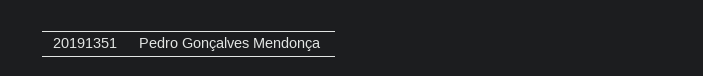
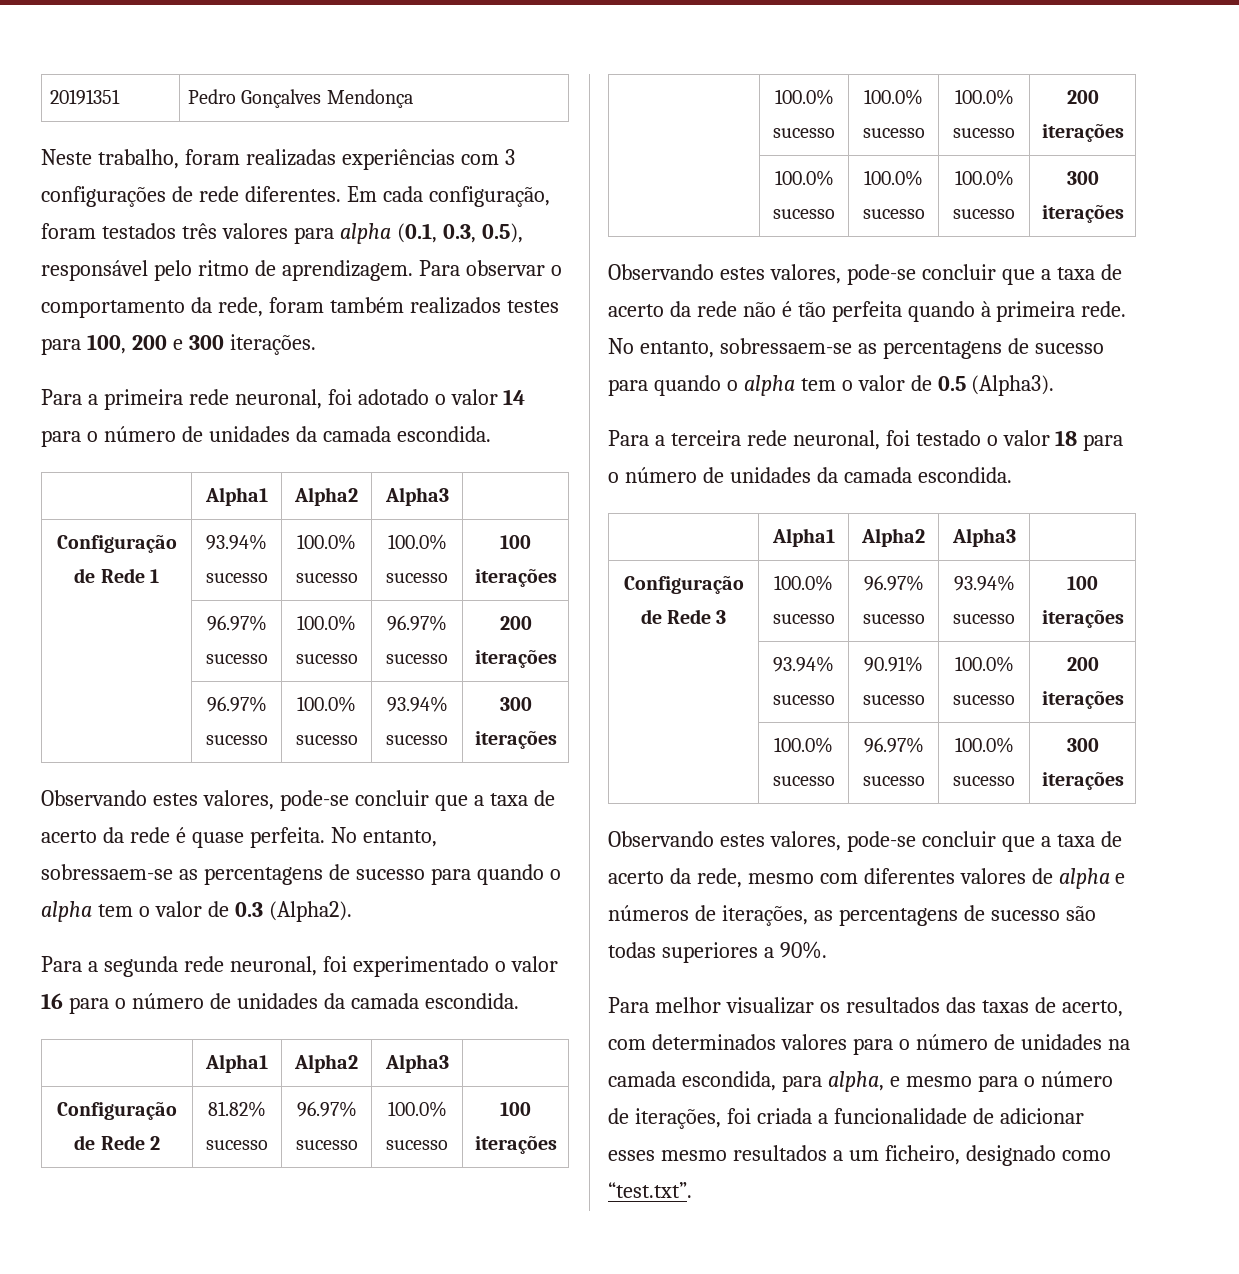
+ Neste trabalho, foram realizadas experiências com 3 configurações de rede diferentes. Em cada configuração, foram testados três valores para alpha (0.1, 0.3, 0.5), responsável pelo ritmo de aprendizagem. Para observar o comportamento da rede, foram também realizados testes para 100, 200 e 300 iterações.
+ Para a primeira rede neuronal, foi adotado o valor 14 para o número de unidades da camada escondida.
+ | Alpha1 | Alpha2 | Alpha3 |
+ Configuração de Rede 1 | 93.94% sucesso | 100.0% sucesso | 100.0% sucesso | 100 iterações
+ | 96.97% sucesso | 100.0% sucesso | 96.97% sucesso | 200 iterações
+ | 96.97% sucesso | 100.0% sucesso | 93.94% sucesso | 300 iterações
+ Observando estes valores, pode-se concluir que a taxa de acerto da rede é quase perfeita. No entanto, sobressaem-se as percentagens de sucesso para quando o alpha tem o valor de 0.3 (Alpha2).
+ Para a segunda rede neuronal, foi experimentado o valor 16 para o número de unidades da camada escondida.
+ | Alpha1 | Alpha2 | Alpha3 |
+ Configuração de Rede 2 | 81.82% sucesso | 96.97% sucesso | 100.0% sucesso | 100 iterações
+ | 100.0% sucesso | 100.0% sucesso | 100.0% sucesso | 200 iterações
+ | 100.0% sucesso | 100.0% sucesso | 100.0% sucesso | 300 iterações
+ Observando estes valores, pode-se concluir que a taxa de acerto da rede não é tão perfeita quando à primeira rede. No entanto, sobressaem-se as percentagens de sucesso para quando o alpha tem o valor de 0.5 (Alpha3).
+ Para a terceira rede neuronal, foi testado o valor 18 para o número de unidades da camada escondida.
+ | Alpha1 | Alpha2 | Alpha3 |
+ Configuração de Rede 3 | 100.0% sucesso | 96.97% sucesso | 93.94% sucesso | 100 iterações
+ | 93.94% sucesso | 90.91% sucesso | 100.0% sucesso | 200 iterações
+ | 100.0% sucesso | 96.97% sucesso | 100.0% sucesso | 300 iterações
+ Observando estes valores, pode-se concluir que a taxa de acerto da rede, mesmo com diferentes valores de alpha e números de iterações, as percentagens de sucesso são todas superiores a 90%.
+ Para melhor visualizar os resultados das taxas de acerto, com determinados valores para o número de unidades na camada escondida, para alpha, e mesmo para o número de iterações, foi criada a funcionalidade de adicionar esses mesmo resultados a um ficheiro, designado como “test.txt”.

